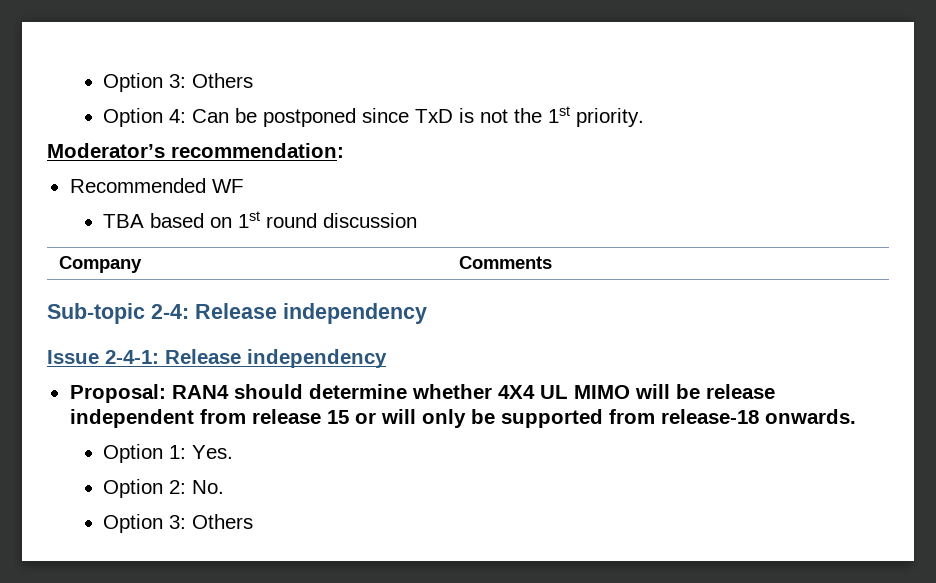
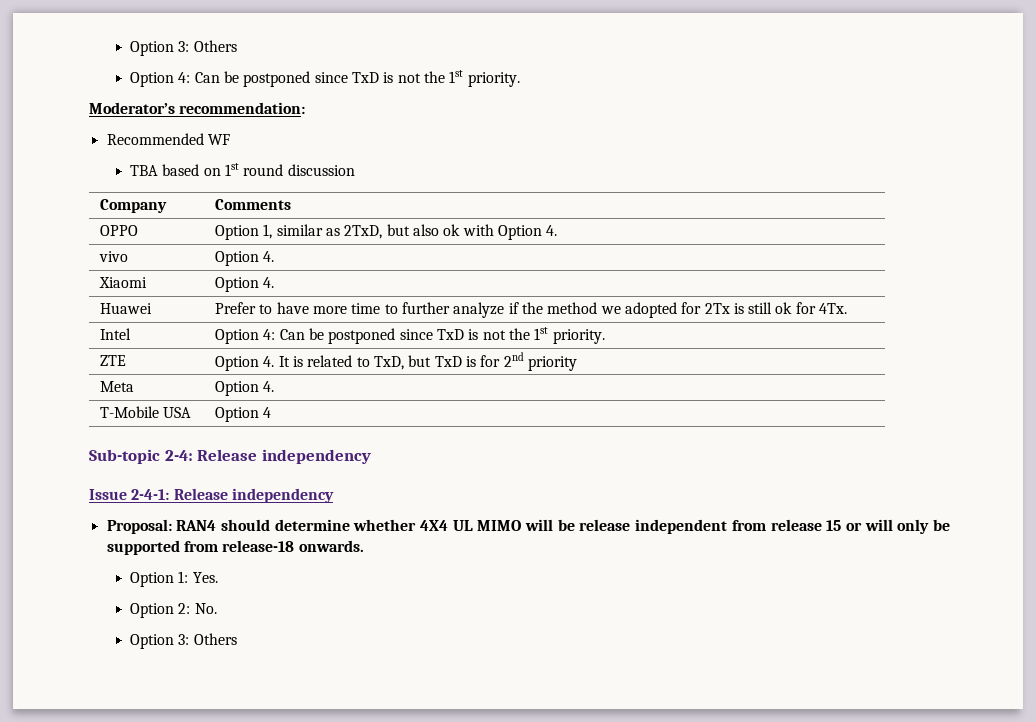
+ OPPO | Option 1, similar as 2TxD, but also ok with Option 4.
+ vivo | Option 4.
+ Xiaomi | Option 4.
+ Huawei | Prefer to have more time to further analyze if the method we adopted for 2Tx is still ok for 4Tx.
+ Intel | Option 4: Can be postponed since TxD is not the 1st priority.
+ ZTE | Option 4. It is related to TxD, but TxD is for 2nd priority
+ Meta | Option 4.
+ T-Mobile USA | Option 4

